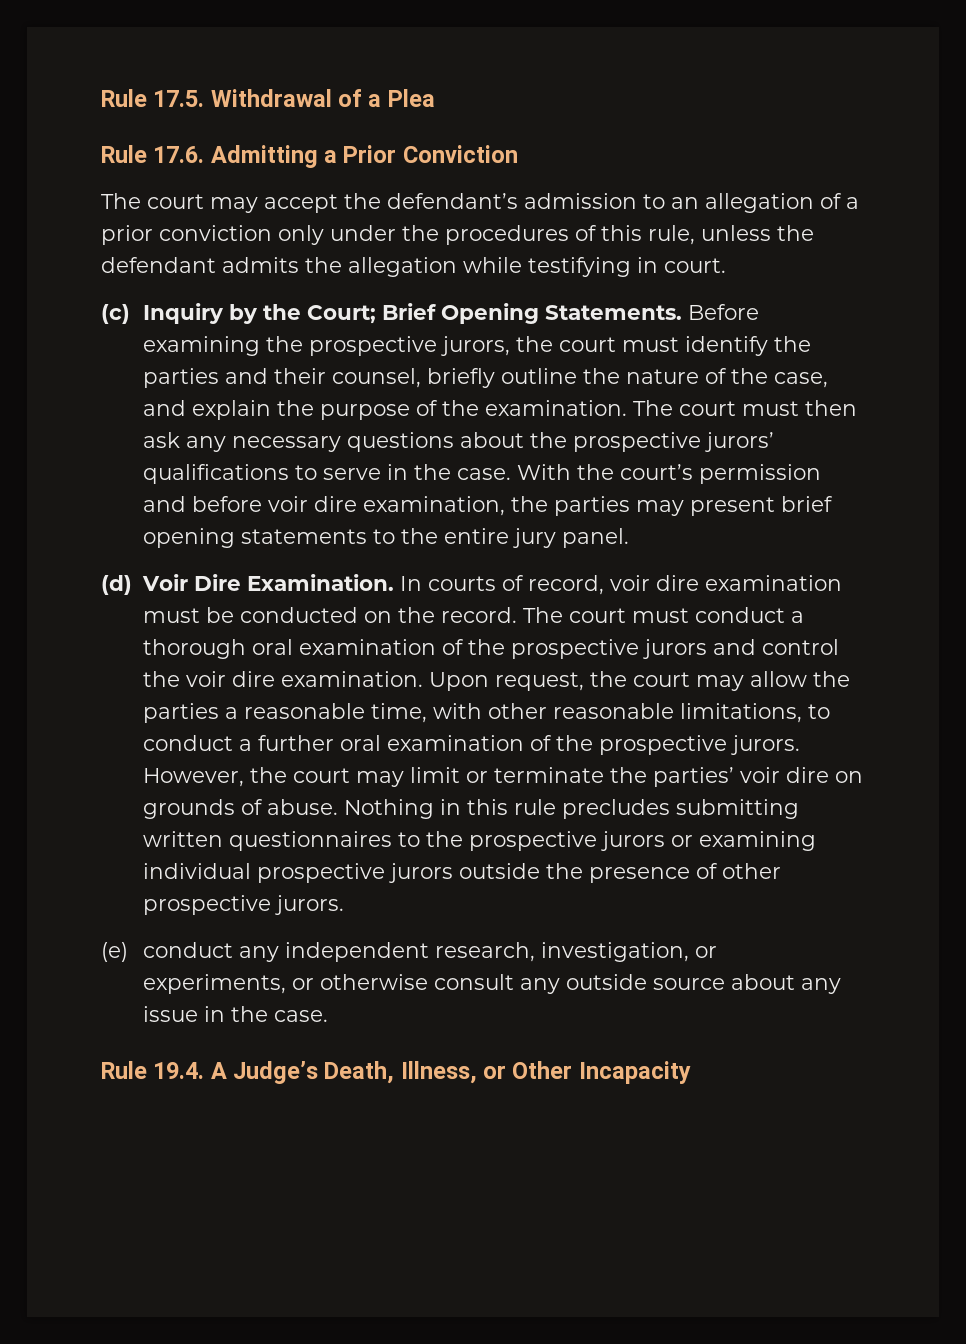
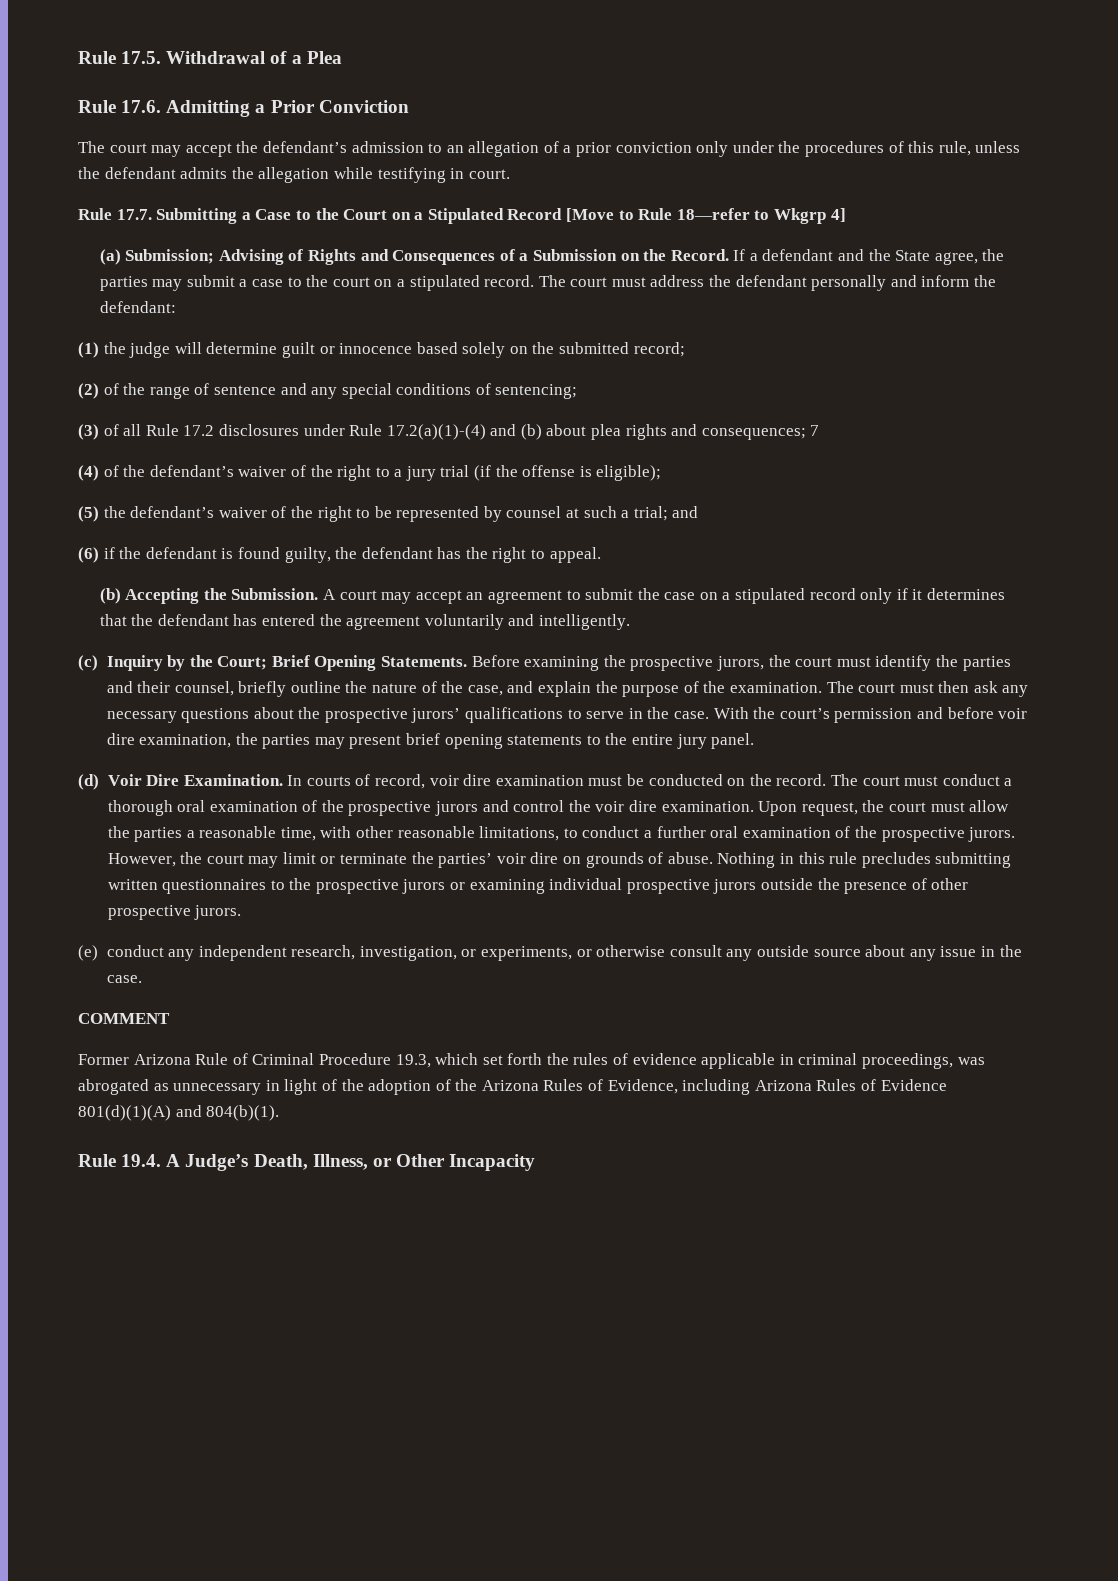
+ Rule 17.7. Submitting a Case to the Court on a Stipulated Record [Move to Rule 18—refer to Wkgrp 4]
+ (a) Submission; Advising of Rights and Consequences of a Submission on the Record. If a defendant and the State agree, the parties may submit a case to the court on a stipulated record. The court must address the defendant personally and inform the defendant:
+ (1) the judge will determine guilt or innocence based solely on the submitted record;
+ (2) of the range of sentence and any special conditions of sentencing;
+ (3) of all Rule 17.2 disclosures under Rule 17.2(a)(1)-(4) and (b) about plea rights and consequences; 7
+ (4) of the defendant’s waiver of the right to a jury trial (if the offense is eligible);
+ (5) the defendant’s waiver of the right to be represented by counsel at such a trial; and
+ (6) if the defendant is found guilty, the defendant has the right to appeal.
+ (b) Accepting the Submission. A court may accept an agreement to submit the case on a stipulated record only if it determines that the defendant has entered the agreement voluntarily and intelligently.
- Upon request, the court may allow the parties a reasonable time, with other reasonable limitations, to conduct a further oral examination of the prospective jurors.
+ Upon request, the court must allow the parties a reasonable time, with other reasonable limitations, to conduct a further oral examination of the prospective jurors.
+ COMMENT
+ Former Arizona Rule of Criminal Procedure 19.3, which set forth the rules of evidence applicable in criminal proceedings, was abrogated as unnecessary in light of the adoption of the Arizona Rules of Evidence, including Arizona Rules of Evidence 801(d)(1)(A) and 804(b)(1).

